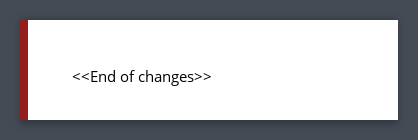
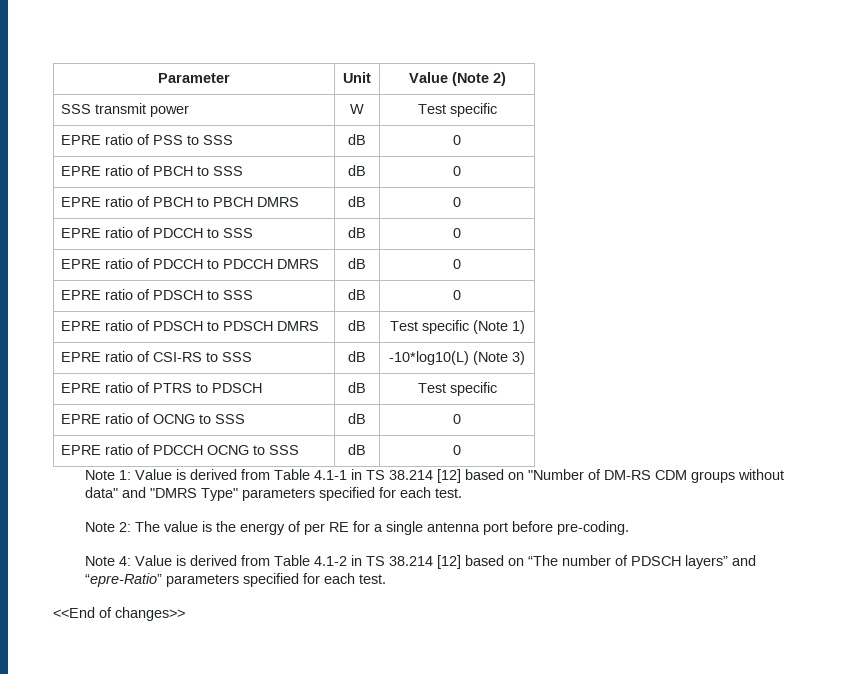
+ Parameter | Unit | Value (Note 2)
+ SSS transmit power | W | Test specific
+ EPRE ratio of PSS to SSS | dB | 0
+ EPRE ratio of PBCH to SSS | dB | 0
+ EPRE ratio of PBCH to PBCH DMRS | dB | 0
+ EPRE ratio of PDCCH to SSS | dB | 0
+ EPRE ratio of PDCCH to PDCCH DMRS | dB | 0
+ EPRE ratio of PDSCH to SSS | dB | 0
+ EPRE ratio of PDSCH to PDSCH DMRS | dB | Test specific (Note 1)
+ EPRE ratio of CSI-RS to SSS | dB | -10*log10(L) (Note 3)
+ EPRE ratio of PTRS to PDSCH | dB | Test specific
+ EPRE ratio of OCNG to SSS | dB | 0
+ EPRE ratio of PDCCH OCNG to SSS | dB | 0
+ Note 1: Value is derived from Table 4.1-1 in TS 38.214 [12] based on "Number of DM-RS CDM groups without data" and "DMRS Type" parameters specified for each test.
+ Note 2: The value is the energy of per RE for a single antenna port before pre-coding.
+ Note 4: Value is derived from Table 4.1-2 in TS 38.214 [12] based on “The number of PDSCH layers” and “epre-Ratio” parameters specified for each test.

